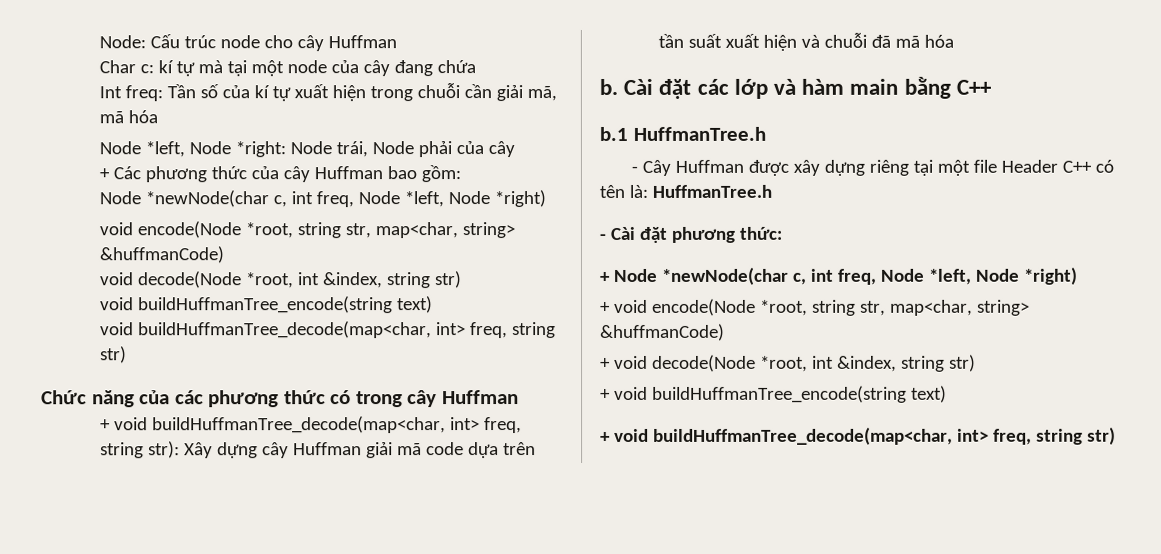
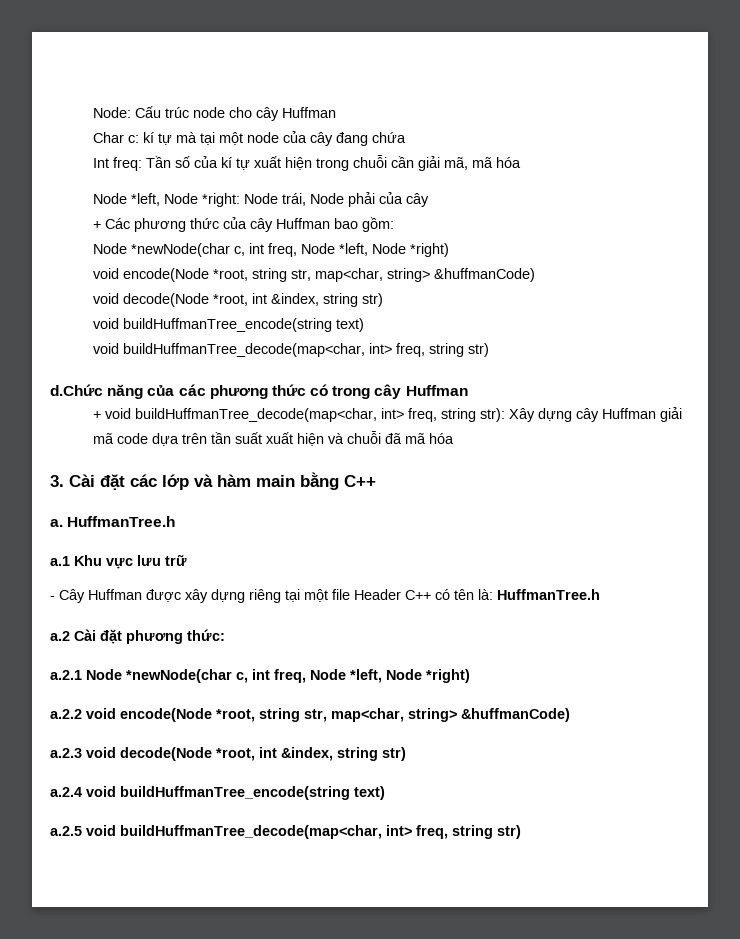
- Chức năng của các phương thức có trong cây Huffman
+ d.Chức năng của các phương thức có trong cây Huffman
- b. Cài đặt các lớp và hàm main bằng C++
+ 3. Cài đặt các lớp và hàm main bằng C++
- b.1 HuffmanTree.h
+ a. HuffmanTree.h
+ a.1 Khu vực lưu trữ
- - Cài đặt phương thức:
+ a.2 Cài đặt phương thức:
- + Node *newNode(char c, int freq, Node *left, Node *right)
- + void encode(Node *root, string str, map<char, string> &huffmanCode)
- + void decode(Node *root, int &index, string str)
- + void buildHuffmanTree_encode(string text)
- + void buildHuffmanTree_decode(map<char, int> freq, string str)
+ a.2.1 Node *newNode(char c, int freq, Node *left, Node *right)
+ a.2.2 void encode(Node *root, string str, map<char, string> &huffmanCode)
+ a.2.3 void decode(Node *root, int &index, string str)
+ a.2.4 void buildHuffmanTree_encode(string text)
+ a.2.5 void buildHuffmanTree_decode(map<char, int> freq, string str)

